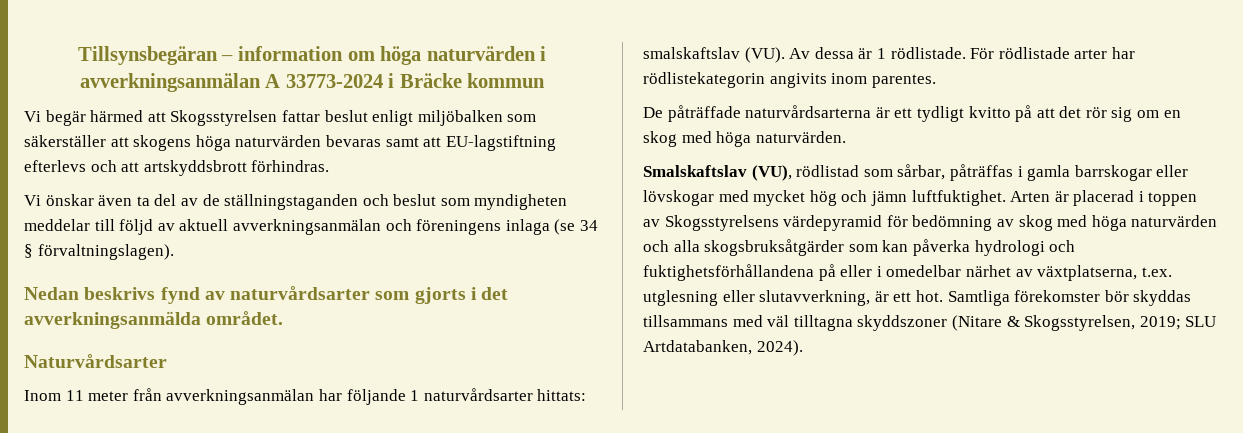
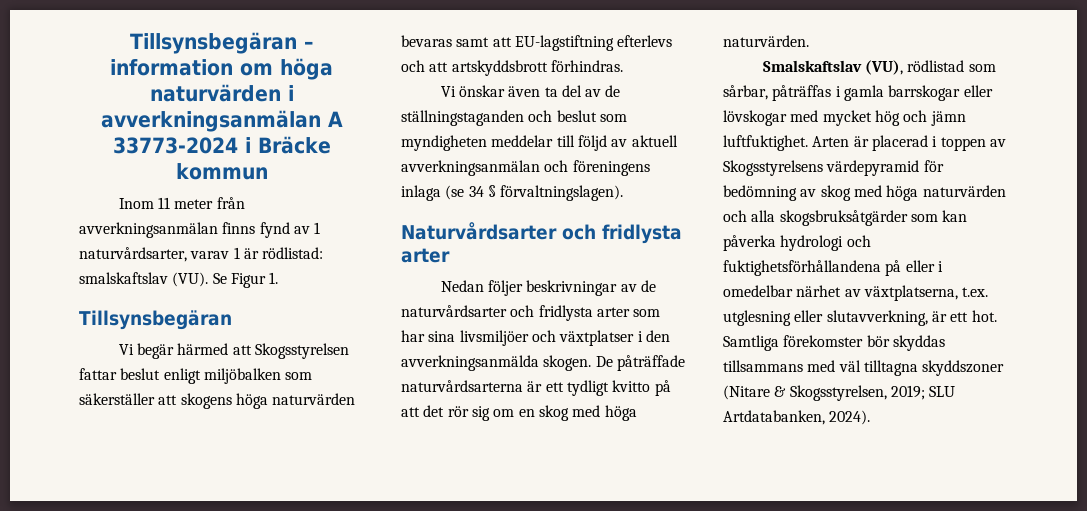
+ Inom 11 meter från avverkningsanmälan finns fynd av 1 naturvårdsarter, varav 1 är rödlistad: smalskaftslav (VU). Se Figur 1.
+ Tillsynsbegäran
- Nedan beskrivs fynd av naturvårdsarter som gjorts i det avverkningsanmälda området.
- Naturvårdsarter
- Inom 11 meter från avverkningsanmälan har följande 1 naturvårdsarter hittats: smalskaftslav (VU). Av dessa är 1 rödlistade. För rödlistade arter har rödlistekategorin angivits inom parentes.
- De påträffade naturvårdsarterna är ett tydligt kvitto på att det rör sig om en skog med höga naturvärden.
+ Naturvårdsarter och fridlysta arter
+ Nedan följer beskrivningar av de naturvårdsarter och fridlysta arter som har sina livsmiljöer och växtplatser i den avverkningsanmälda skogen. De påträffade naturvårdsarterna är ett tydligt kvitto på att det rör sig om en skog med höga naturvärden.

